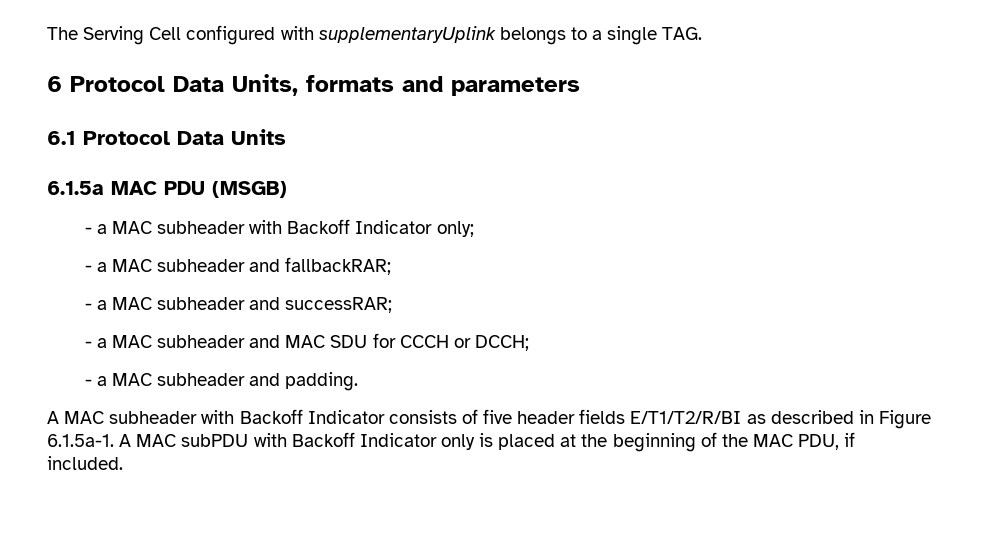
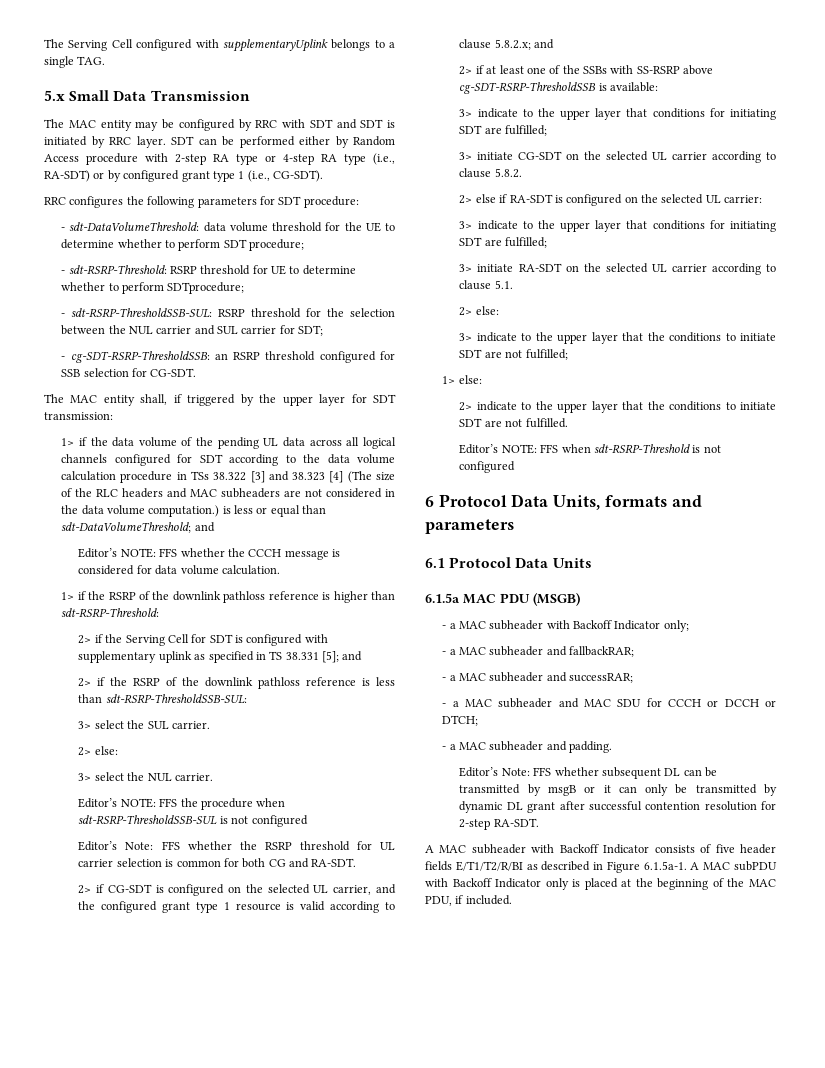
+ 5.x Small Data Transmission
+ The MAC entity may be configured by RRC with SDT and SDT is initiated by RRC layer. SDT can be performed either by Random Access procedure with 2-step RA type or 4-step RA type (i.e., RA-SDT) or by configured grant type 1 (i.e., CG-SDT).
+ RRC configures the following parameters for SDT procedure:
+ - sdt-DataVolumeThreshold: data volume threshold for the UE to determine whether to perform SDT procedure;
+ - sdt-RSRP-Threshold: RSRP threshold for UE to determine whether to perform SDTprocedure;
+ - sdt-RSRP-ThresholdSSB-SUL: RSRP threshold for the selection between the NUL carrier and SUL carrier for SDT;
+ - cg-SDT-RSRP-ThresholdSSB: an RSRP threshold configured for SSB selection for CG-SDT.
+ The MAC entity shall, if triggered by the upper layer for SDT transmission:
+ 1> if the data volume of the pending UL data across all logical channels configured for SDT according to the data volume calculation procedure in TSs 38.322 [3] and 38.323 [4] (The size of the RLC headers and MAC subheaders are not considered in the data volume computation.) is less or equal than sdt-DataVolumeThreshold; and
+ Editor’s NOTE: FFS whether the CCCH message is considered for data volume calculation.
+ 1> if the RSRP of the downlink pathloss reference is higher than sdt-RSRP-Threshold:
+ 2> if the Serving Cell for SDT is configured with supplementary uplink as specified in TS 38.331 [5]; and
+ 2> if the RSRP of the downlink pathloss reference is less than sdt-RSRP-ThresholdSSB-SUL:
+ 3> select the SUL carrier.
+ 2> else:
+ 3> select the NUL carrier.
+ Editor’s NOTE: FFS the procedure when sdt-RSRP-ThresholdSSB-SUL is not configured
+ Editor’s Note: FFS whether the RSRP threshold for UL carrier selection is common for both CG and RA-SDT.
+ 2> if CG-SDT is configured on the selected UL carrier, and the configured grant type 1 resource is valid according to clause 5.8.2.x; and
+ 2> if at least one of the SSBs with SS-RSRP above cg-SDT-RSRP-ThresholdSSB is available:
+ 3> indicate to the upper layer that conditions for initiating SDT are fulfilled;
+ 3> initiate CG-SDT on the selected UL carrier according to clause 5.8.2.
+ 2> else if RA-SDT is configured on the selected UL carrier:
+ 3> indicate to the upper layer that conditions for initiating SDT are fulfilled;
+ 3> initiate RA-SDT on the selected UL carrier according to clause 5.1.
+ 2> else:
+ 3> indicate to the upper layer that the conditions to initiate SDT are not fulfilled;
+ 1> else:
+ 2> indicate to the upper layer that the conditions to initiate SDT are not fulfilled.
+ Editor’s NOTE: FFS when sdt-RSRP-Threshold is not configured
- - a MAC subheader and MAC SDU for CCCH or DCCH;
+ - a MAC subheader and MAC SDU for CCCH or DCCH or DTCH;
+ Editor’s Note: FFS whether subsequent DL can be transmitted by msgB or it can only be transmitted by dynamic DL grant after successful contention resolution for 2-step RA-SDT.

